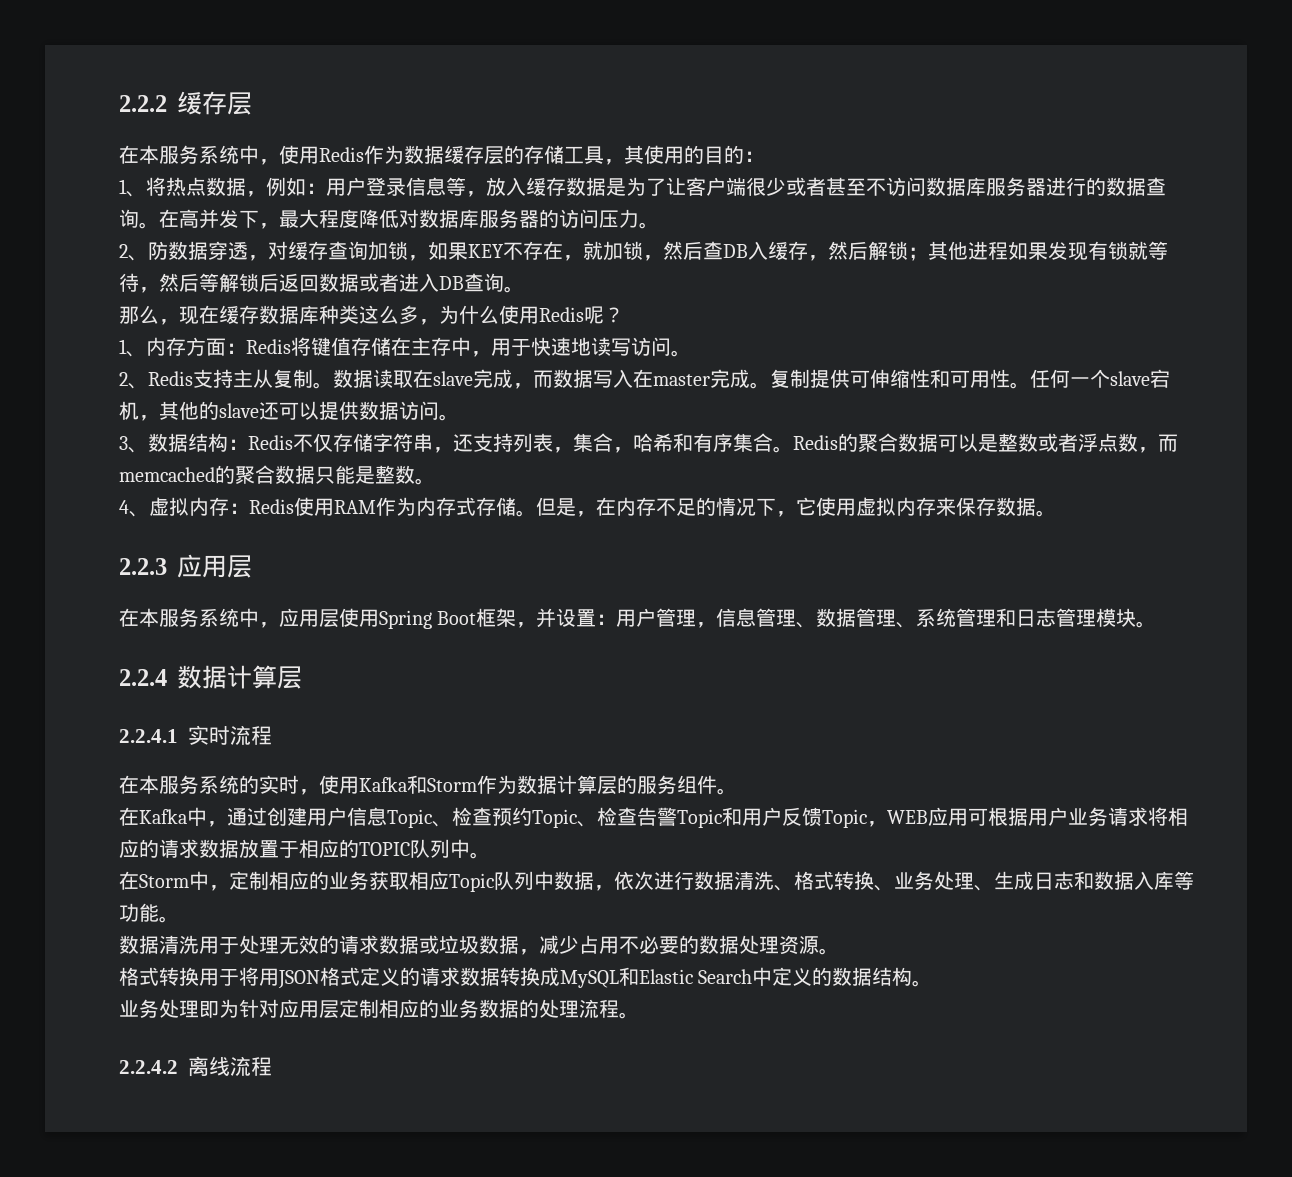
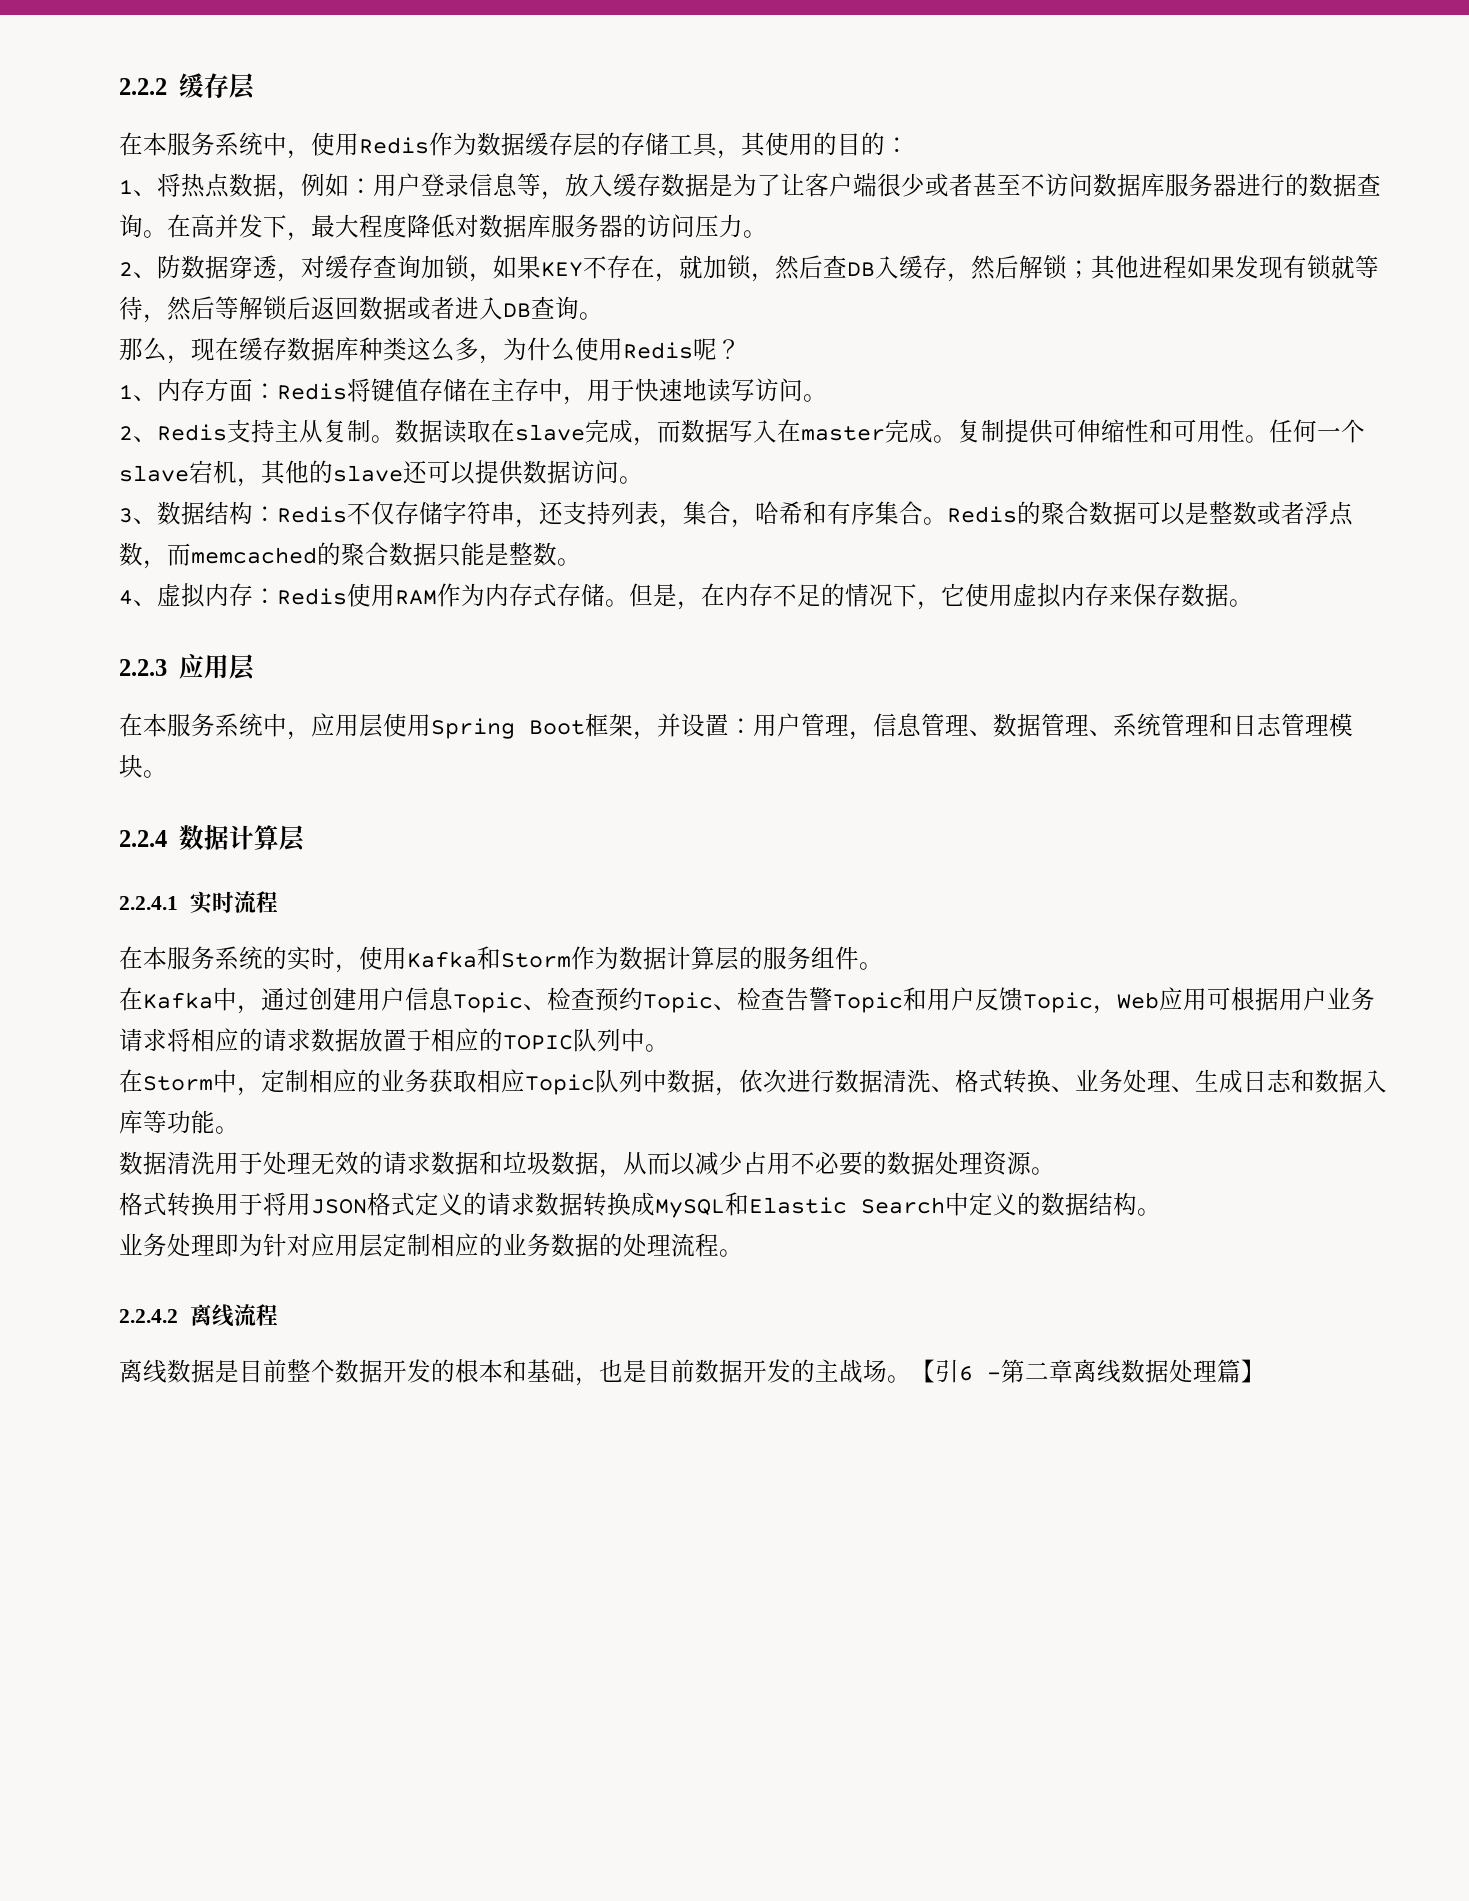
- 在Kafka中，通过创建用户信息Topic、检查预约Topic、检查告警Topic和用户反馈Topic，WEB应用可根据用户业务请求将相应的请求数据放置于相应的TOPIC队列中。
+ 在Kafka中，通过创建用户信息Topic、检查预约Topic、检查告警Topic和用户反馈Topic，Web应用可根据用户业务请求将相应的请求数据放置于相应的TOPIC队列中。
- 数据清洗用于处理无效的请求数据或垃圾数据，减少占用不必要的数据处理资源。
+ 数据清洗用于处理无效的请求数据和垃圾数据，从而以减少占用不必要的数据处理资源。
+ 离线数据是目前整个数据开发的根本和基础，也是目前数据开发的主战场。【引6 -第二章离线数据处理篇】

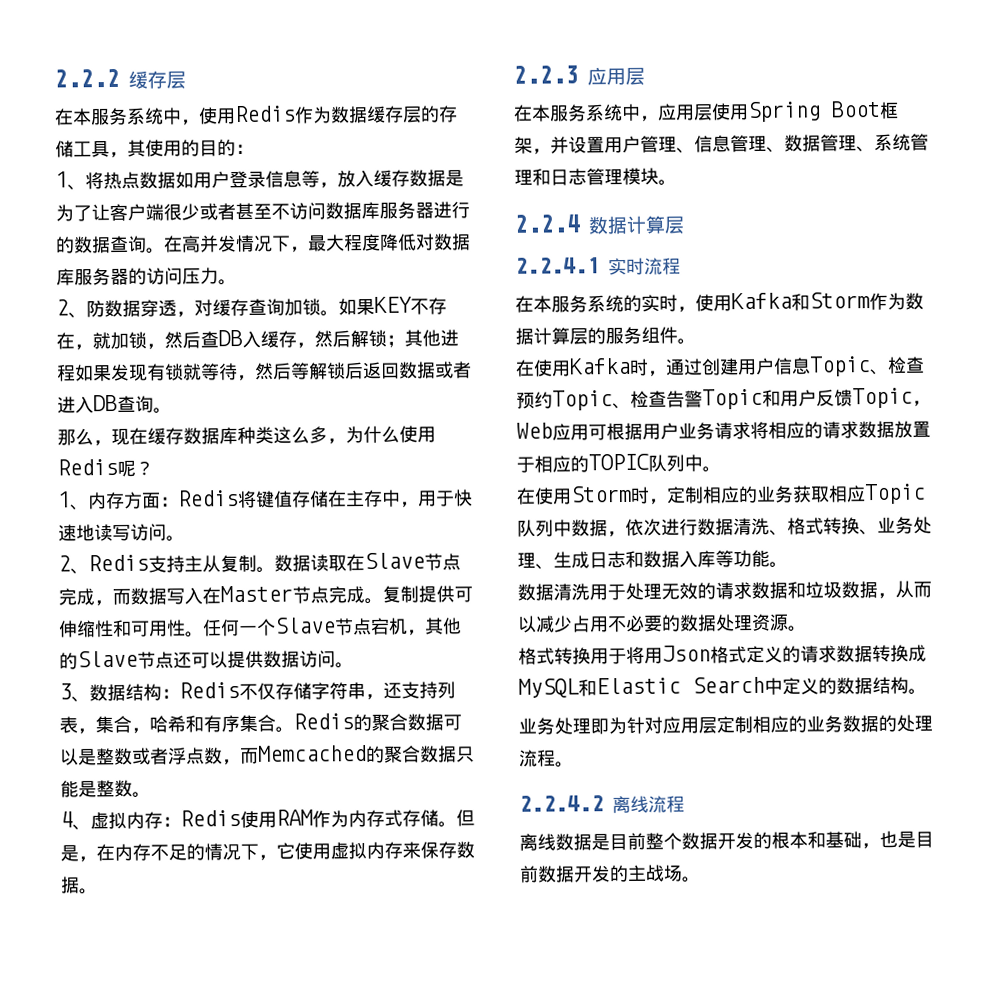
- 1、将热点数据，例如：用户登录信息等，放入缓存数据是为了让客户端很少或者甚至不访问数据库服务器进行的数据查询。
+ 1、将热点数据如用户登录信息等，放入缓存数据是为了让客户端很少或者甚至不访问数据库服务器进行的数据查询。
- 在高并发下，最大程度降低对数据库服务器的访问压力。
+ 在高并发情况下，最大程度降低对数据库服务器的访问压力。
- 2、防数据穿透，对缓存查询加锁，如果KEY不存在，就加锁，然后查DB入缓存，然后解锁；其他进程如果发现有锁就等待，然后等解锁后返回数据或者进入DB查询。
+ 2、防数据穿透，对缓存查询加锁。如果KEY不存在，就加锁，然后查DB入缓存，然后解锁；其他进程如果发现有锁就等待，然后等解锁后返回数据或者进入DB查询。
- 数据读取在slave完成，而数据写入在master完成。
+ 数据读取在Slave节点完成，而数据写入在Master节点完成。
- 任何一个slave宕机，其他的slave还可以提供数据访问。
+ 任何一个Slave节点宕机，其他的Slave节点还可以提供数据访问。
- Redis的聚合数据可以是整数或者浮点数，而memcached的聚合数据只能是整数。
+ Redis的聚合数据可以是整数或者浮点数，而Memcached的聚合数据只能是整数。
- 在本服务系统中，应用层使用Spring Boot框架，并设置：用户管理，信息管理、数据管理、系统管理和日志管理模块。
+ 在本服务系统中，应用层使用Spring Boot框架，并设置用户管理、信息管理、数据管理、系统管理和日志管理模块。
- 在Kafka中，通过创建用户信息Topic、检查预约Topic、检查告警Topic和用户反馈Topic，Web应用可根据用户业务请求将相应的请求数据放置于相应的TOPIC队列中。
+ 在使用Kafka时，通过创建用户信息Topic、检查预约Topic、检查告警Topic和用户反馈Topic，Web应用可根据用户业务请求将相应的请求数据放置于相应的TOPIC队列中。
- 在Storm中，定制相应的业务获取相应Topic队列中数据，依次进行数据清洗、格式转换、业务处理、生成日志和数据入库等功能。
+ 在使用Storm时，定制相应的业务获取相应Topic队列中数据，依次进行数据清洗、格式转换、业务处理、生成日志和数据入库等功能。
- 格式转换用于将用JSON格式定义的请求数据转换成MySQL和Elastic Search中定义的数据结构。
+ 格式转换用于将用Json格式定义的请求数据转换成MySQL和Elastic Search中定义的数据结构。
- 【引6 -第二章离线数据处理篇】

